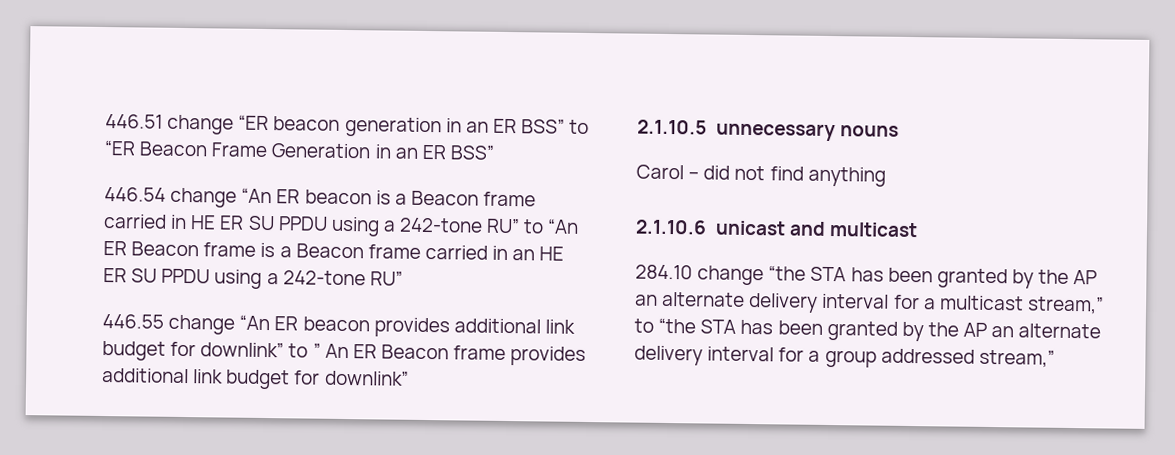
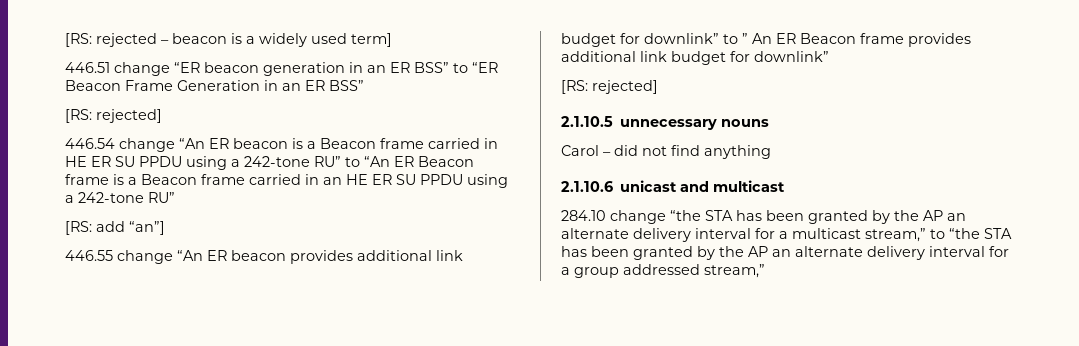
+ [RS: rejected – beacon is a widely used term]
  446.51 change “ER beacon generation in an ER BSS” to “ER Beacon Frame Generation in an ER BSS”
+ [RS: rejected]
+ [RS: add “an”]
  446.55 change “An ER beacon provides additional link budget for downlink” to ” An ER Beacon frame provides additional link budget for downlink”
+ [RS: rejected]

